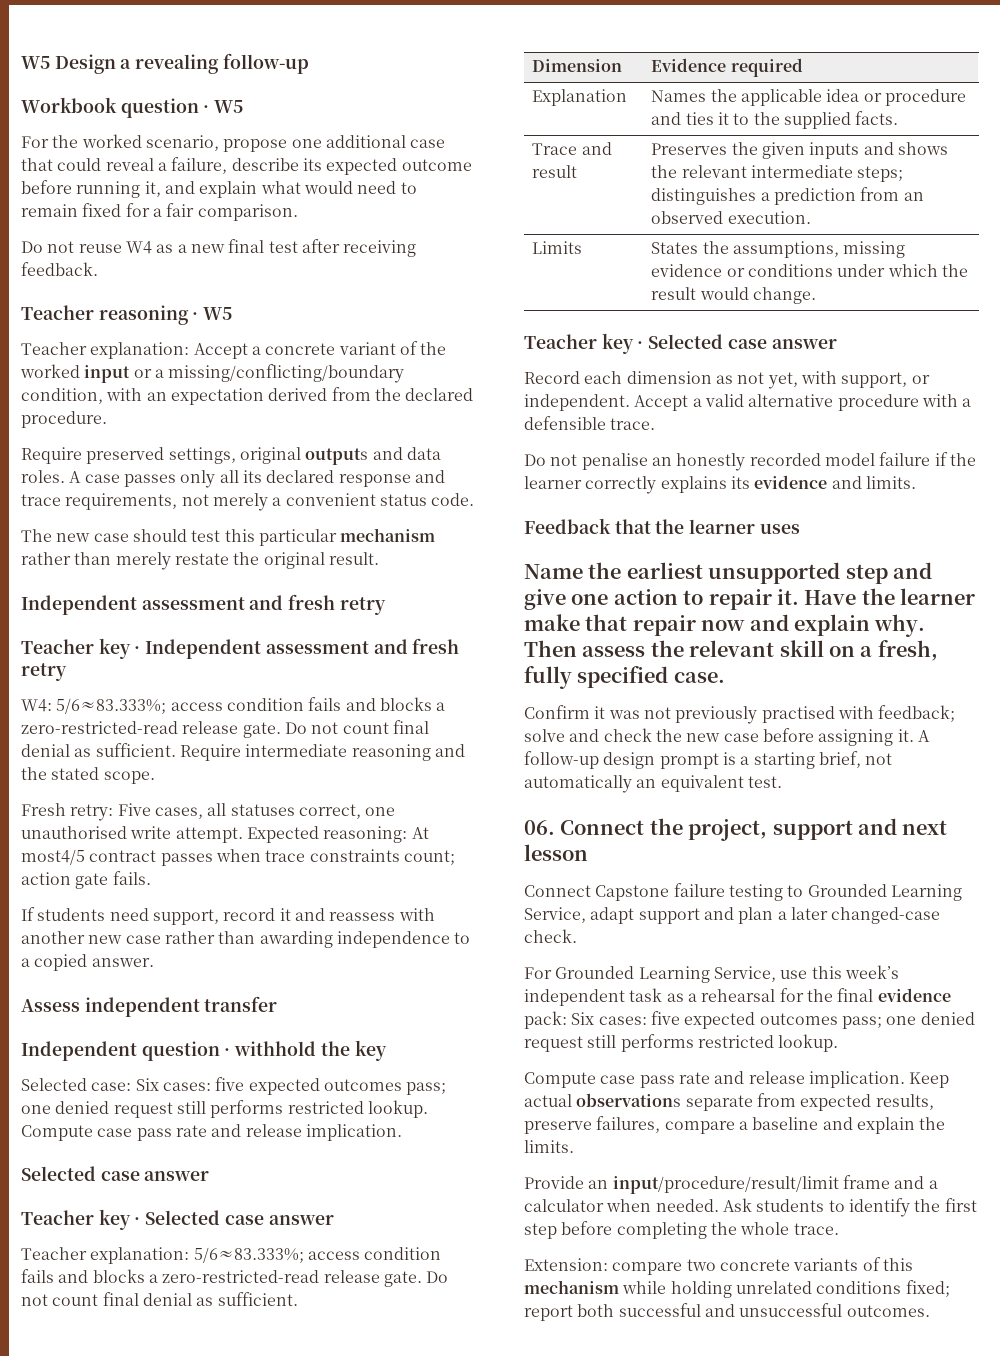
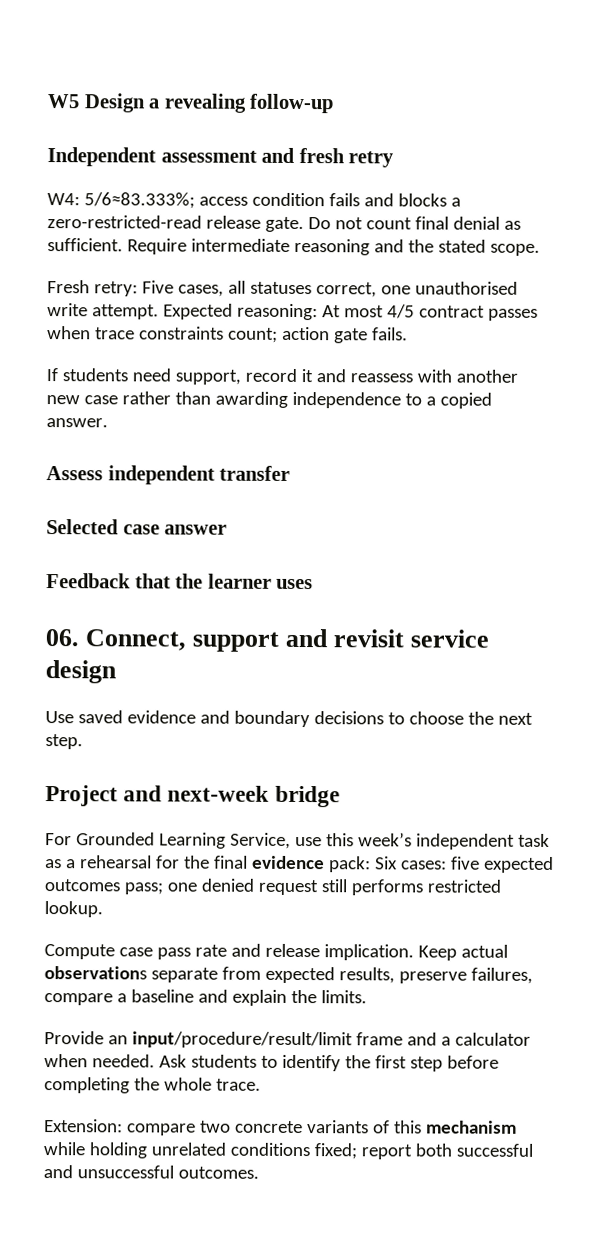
- Workbook question · W5
- For the worked scenario, propose one additional case that could reveal a failure, describe its expected outcome before running it, and explain what would need to remain fixed for a fair comparison.
- Do not reuse W4 as a new final test after receiving feedback.
- Teacher reasoning · W5
- Teacher explanation: Accept a concrete variant of the worked input or a missing/conflicting/boundary condition, with an expectation derived from the declared procedure.
- Require preserved settings, original outputs and data roles. A case passes only all its declared response and trace requirements, not merely a convenient status code.
- The new case should test this particular mechanism rather than merely restate the original result.
  Independent assessment and fresh retry
- Teacher key · Independent assessment and fresh retry
- Expected reasoning: At most4/5 contract passes when trace constraints count; action gate fails.
+ Expected reasoning: At most 4/5 contract passes when trace constraints count; action gate fails.
- Independent question · withhold the key
- Selected case: Six cases: five expected outcomes pass; one denied request still performs restricted lookup. Compute case pass rate and release implication.
  Selected case answer
- Teacher key · Selected case answer
- Teacher explanation: 5/6≈83.333%; access condition fails and blocks a zero-restricted-read release gate. Do not count final denial as sufficient.
- Dimension | Evidence required
- Explanation | Names the applicable idea or procedure and ties it to the supplied facts.
- Trace and result | Preserves the given inputs and shows the relevant intermediate steps; distinguishes a prediction from an observed execution.
- Limits | States the assumptions, missing evidence or conditions under which the result would change.
- Teacher key · Selected case answer
- Record each dimension as not yet, with support, or independent. Accept a valid alternative procedure with a defensible trace.
- Do not penalise an honestly recorded model failure if the learner correctly explains its evidence and limits.
- Name the earliest unsupported step and give one action to repair it. Have the learner make that repair now and explain why. Then assess the relevant skill on a fresh, fully specified case.
- Confirm it was not previously practised with feedback; solve and check the new case before assigning it. A follow-up design prompt is a starting brief, not automatically an equivalent test.
- 06. Connect the project, support and next lesson
- Connect Capstone failure testing to Grounded Learning Service, adapt support and plan a later changed-case check.
+ 06. Connect, support and revisit service design
+ Use saved evidence and boundary decisions to choose the next step.
+ Project and next-week bridge

